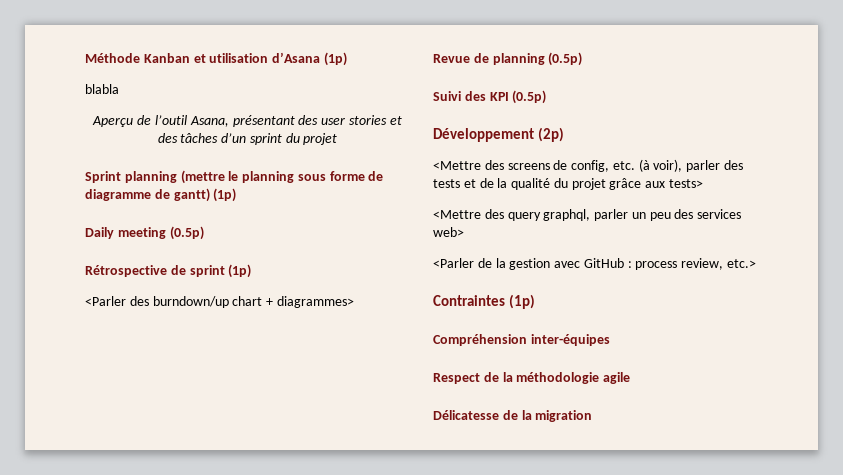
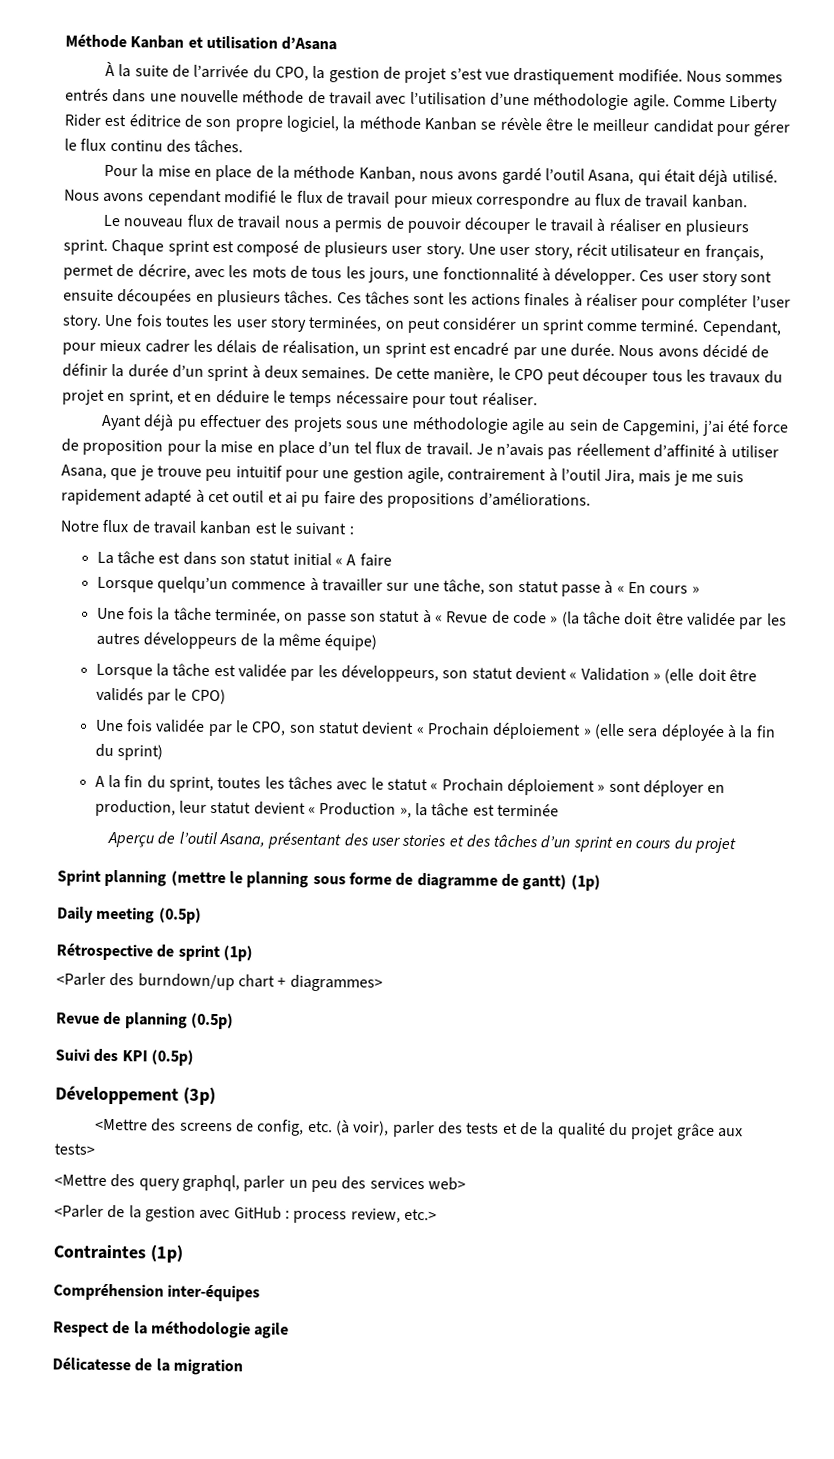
- Méthode Kanban et utilisation d’Asana (1p)
- blabla
+ Méthode Kanban et utilisation d’Asana
+ À la suite de l’arrivée du CPO, la gestion de projet s’est vue drastiquement modifiée. Nous sommes entrés dans une nouvelle méthode de travail avec l’utilisation d’une méthodologie agile. Comme Liberty Rider est éditrice de son propre logiciel, la méthode Kanban se révèle être le meilleur candidat pour gérer le flux continu des tâches.
+ Pour la mise en place de la méthode Kanban, nous avons gardé l’outil Asana, qui était déjà utilisé. Nous avons cependant modifié le flux de travail pour mieux correspondre au flux de travail kanban.
+ Le nouveau flux de travail nous a permis de pouvoir découper le travail à réaliser en plusieurs sprint. Chaque sprint est composé de plusieurs user story. Une user story, récit utilisateur en français, permet de décrire, avec les mots de tous les jours, une fonctionnalité à développer. Ces user story sont ensuite découpées en plusieurs tâches. Ces tâches sont les actions finales à réaliser pour compléter l’user story. Une fois toutes les user story terminées, on peut considérer un sprint comme terminé. Cependant, pour mieux cadrer les délais de réalisation, un sprint est encadré par une durée. Nous avons décidé de définir la durée d’un sprint à deux semaines. De cette manière, le CPO peut découper tous les travaux du projet en sprint, et en déduire le temps nécessaire pour tout réaliser.
+ Ayant déjà pu effectuer des projets sous une méthodologie agile au sein de Capgemini, j’ai été force de proposition pour la mise en place d’un tel flux de travail. Je n’avais pas réellement d’affinité à utiliser Asana, que je trouve peu intuitif pour une gestion agile, contrairement à l’outil Jira, mais je me suis rapidement adapté à cet outil et ai pu faire des propositions d’améliorations.
+ Notre flux de travail kanban est le suivant :
+ La tâche est dans son statut initial « A faire
+ Lorsque quelqu’un commence à travailler sur une tâche, son statut passe à « En cours »
+ Une fois la tâche terminée, on passe son statut à « Revue de code » (la tâche doit être validée par les autres développeurs de la même équipe)
+ Lorsque la tâche est validée par les développeurs, son statut devient « Validation » (elle doit être validés par le CPO)
+ Une fois validée par le CPO, son statut devient « Prochain déploiement » (elle sera déployée à la fin du sprint)
+ A la fin du sprint, toutes les tâches avec le statut « Prochain déploiement » sont déployer en production, leur statut devient « Production », la tâche est terminée
- Aperçu de l’outil Asana, présentant des user stories et des tâches d’un sprint du projet
+ Aperçu de l’outil Asana, présentant des user stories et des tâches d’un sprint en cours du projet
- Développement (2p)
+ Développement (3p)

